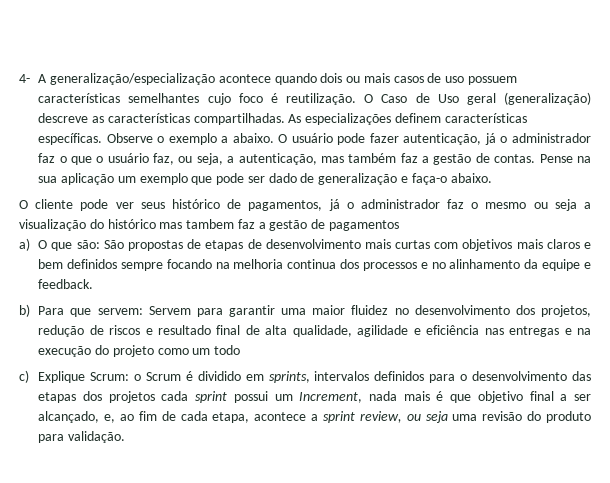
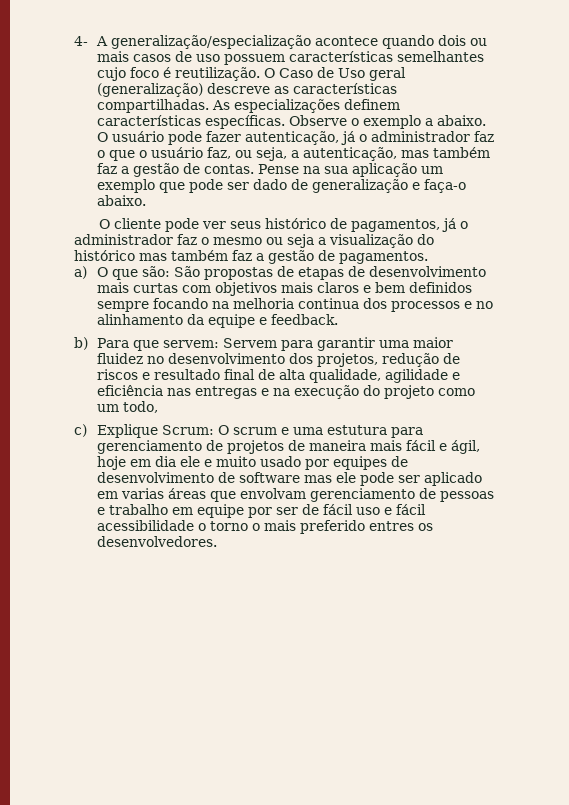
- O cliente pode ver seus histórico de pagamentos, já o administrador faz o mesmo ou seja a visualização do histórico mas tambem faz a gestão de pagamentos
+ O cliente pode ver seus histórico de pagamentos, já o administrador faz o mesmo ou seja a visualização do histórico mas também faz a gestão de pagamentos.
- b) Para que servem: Servem para garantir uma maior fluidez no desenvolvimento dos projetos, redução de riscos e resultado final de alta qualidade, agilidade e eficiência nas entregas e na execução do projeto como um todo
+ b) Para que servem: Servem para garantir uma maior fluidez no desenvolvimento dos projetos, redução de riscos e resultado final de alta qualidade, agilidade e eficiência nas entregas e na execução do projeto como um todo,
- c) Explique Scrum: o Scrum é dividido em sprints, intervalos definidos para o desenvolvimento das etapas dos projetos cada sprint possui um Increment, nada mais é que objetivo final a ser alcançado, e, ao fim de cada etapa, acontece a sprint review, ou seja uma revisão do produto para validação.
+ c) Explique Scrum: O scrum e uma estutura para gerenciamento de projetos de maneira mais fácil e ágil, hoje em dia ele e muito usado por equipes de desenvolvimento de software mas ele pode ser aplicado em varias áreas que envolvam gerenciamento de pessoas e trabalho em equipe por ser de fácil uso e fácil acessibilidade o torno o mais preferido entres os desenvolvedores.

